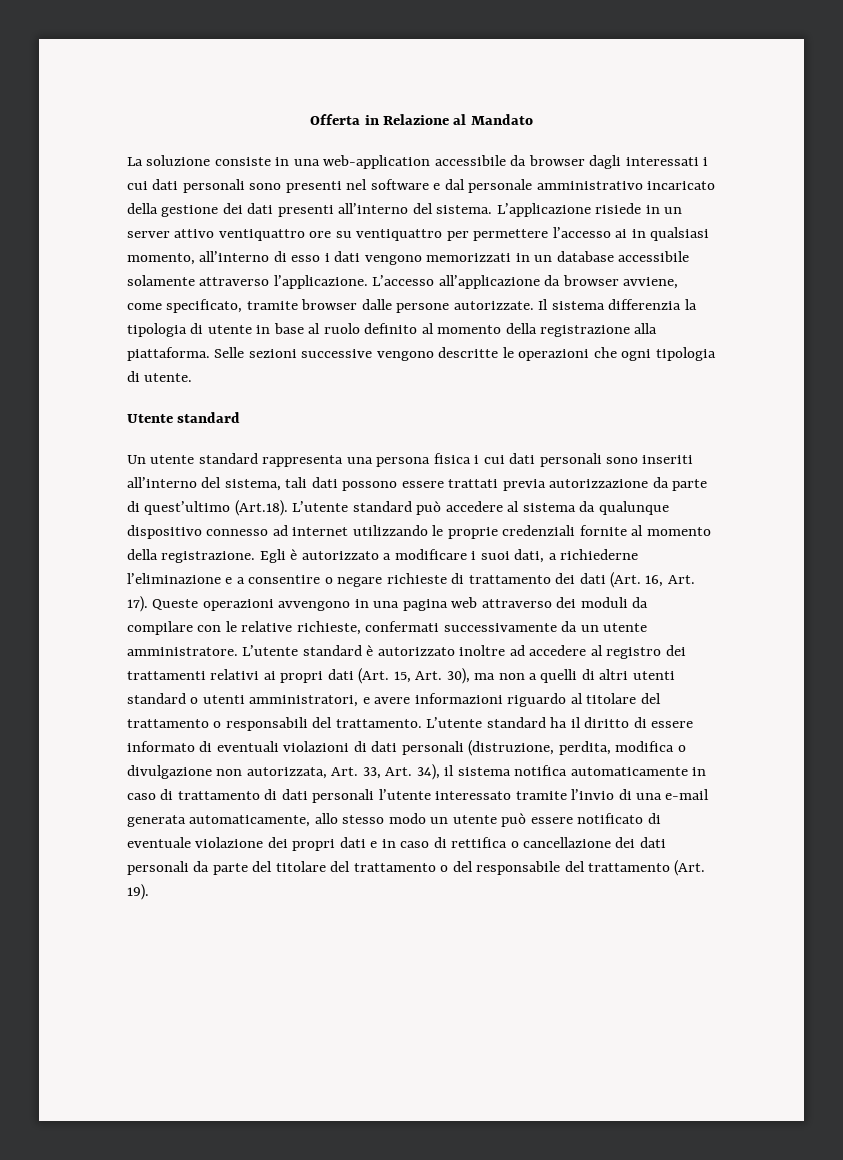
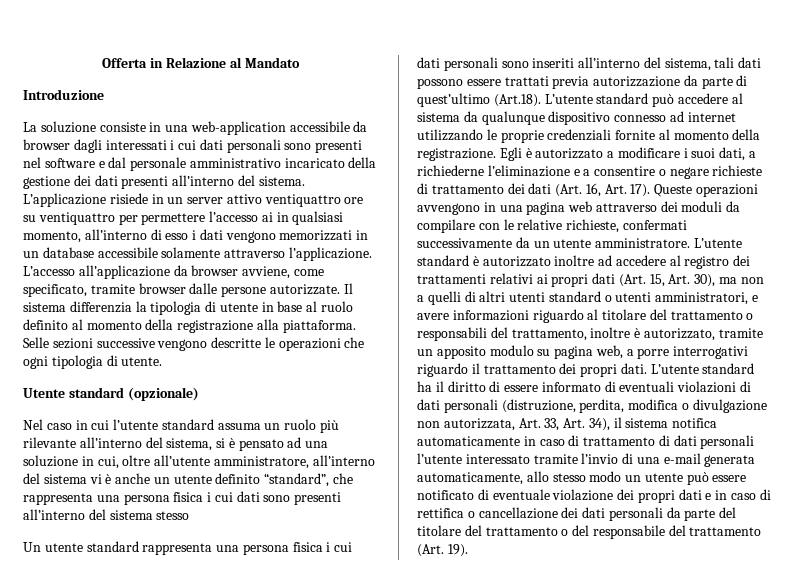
+ Introduzione
- Utente standard
+ Utente standard (opzionale)
+ Nel caso in cui l’utente standard assuma un ruolo più rilevante all’interno del sistema, si è pensato ad una soluzione in cui, oltre all’utente amministratore, all’interno del sistema vi è anche un utente definito “standard”, che rappresenta una persona fisica i cui dati sono presenti all’interno del sistema stesso
- L’utente standard è autorizzato inoltre ad accedere al registro dei trattamenti relativi ai propri dati (Art. 15, Art. 30), ma non a quelli di altri utenti standard o utenti amministratori, e avere informazioni riguardo al titolare del trattamento o responsabili del trattamento.
+ L’utente standard è autorizzato inoltre ad accedere al registro dei trattamenti relativi ai propri dati (Art. 15, Art. 30), ma non a quelli di altri utenti standard o utenti amministratori, e avere informazioni riguardo al titolare del trattamento o responsabili del trattamento, inoltre è autorizzato, tramite un apposito modulo su pagina web, a porre interrogativi riguardo il trattamento dei propri dati.

